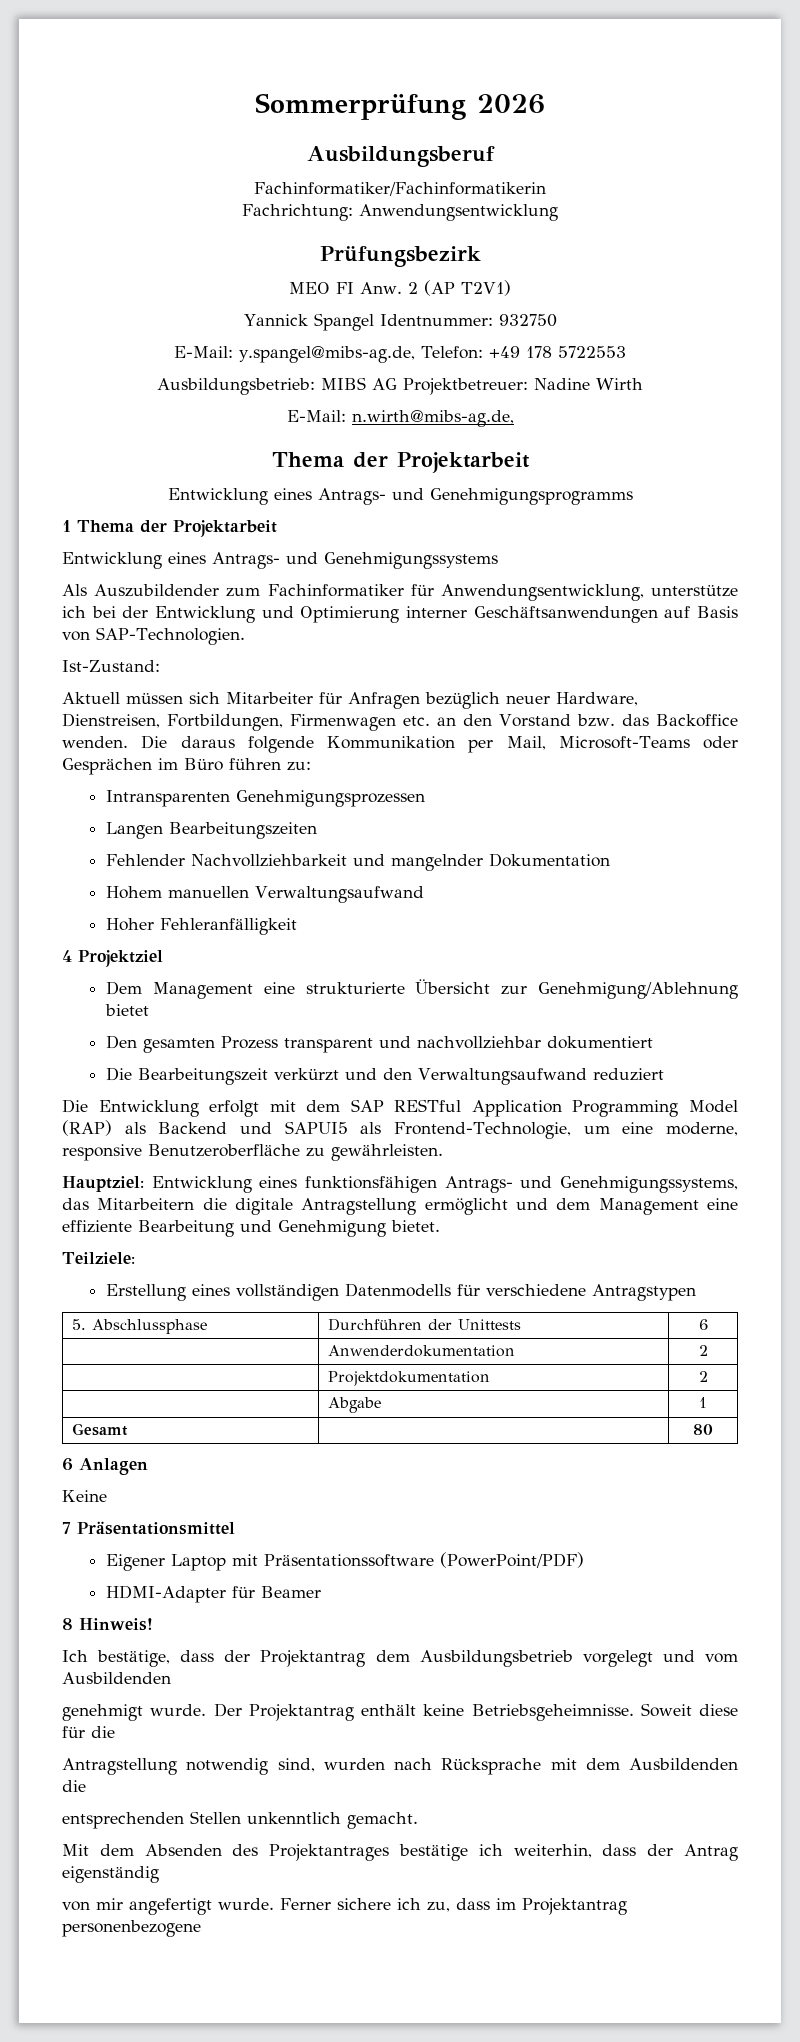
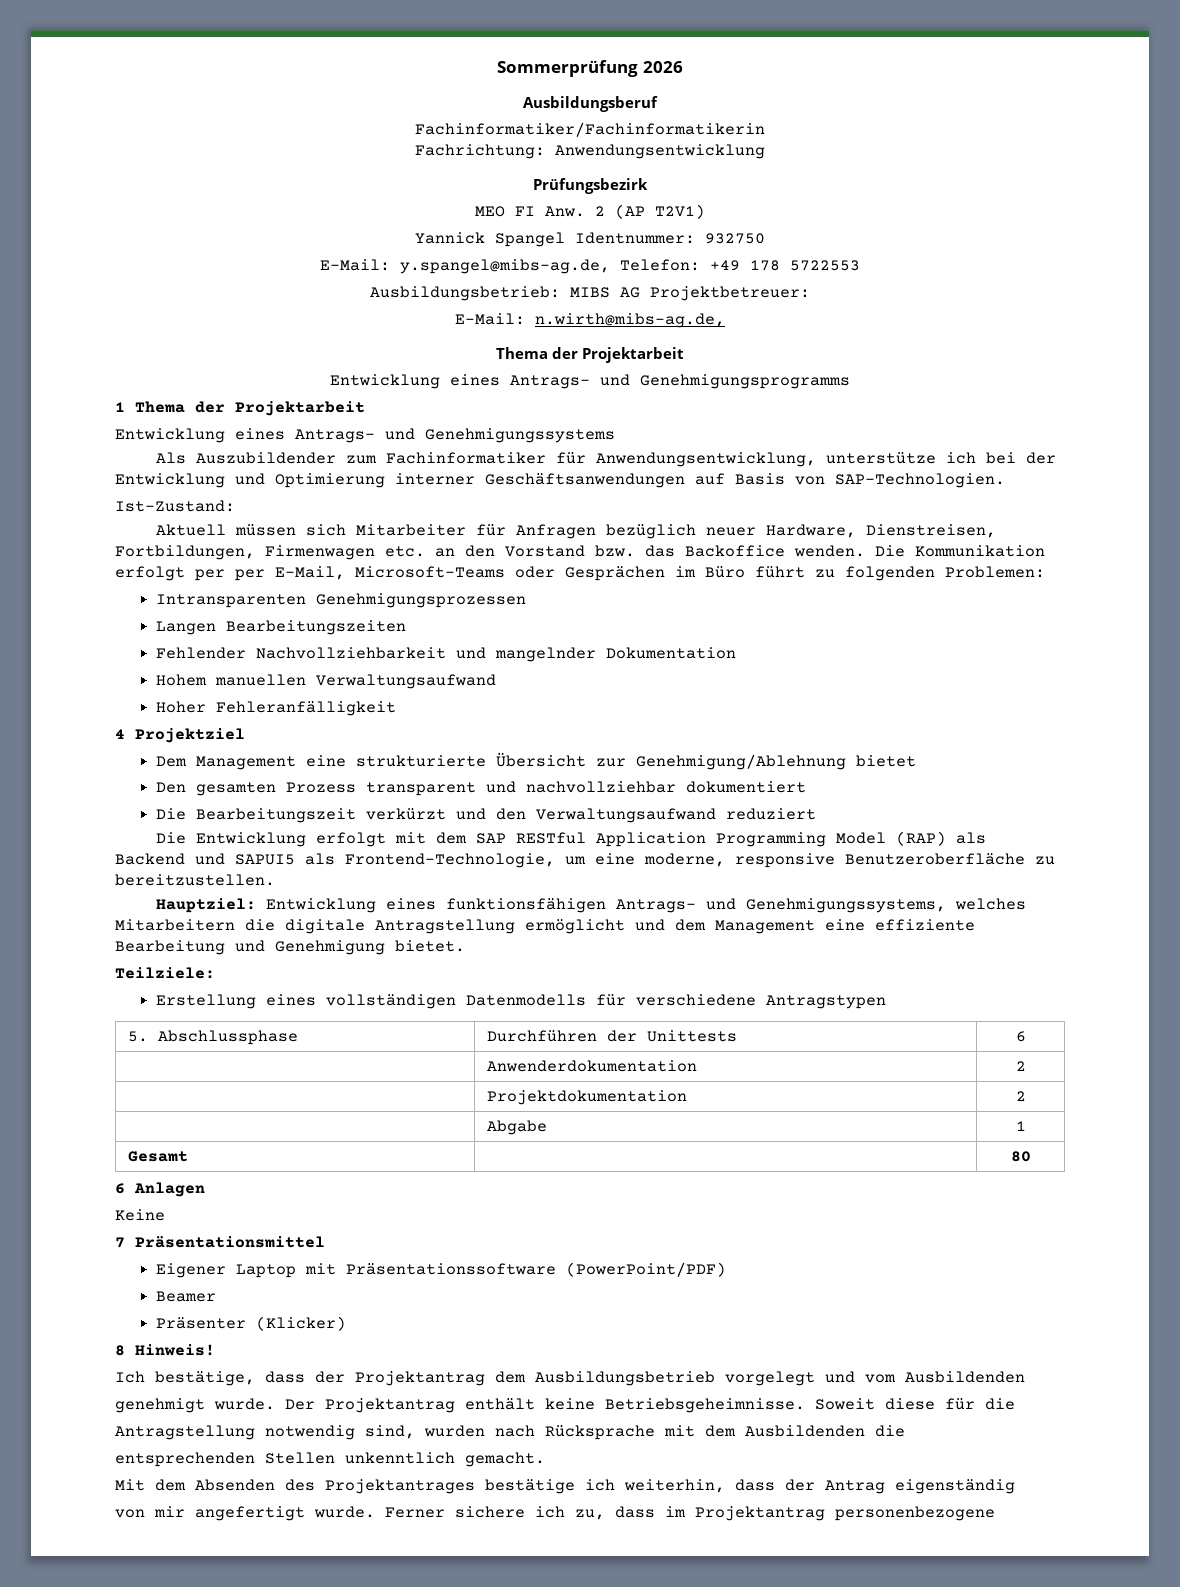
- Ausbildungsbetrieb: MIBS AG Projektbetreuer: Nadine Wirth
+ Ausbildungsbetrieb: MIBS AG Projektbetreuer:
- Die daraus folgende Kommunikation per Mail, Microsoft-Teams oder Gesprächen im Büro führen zu:
+ Die Kommunikation erfolgt per per E-Mail, Microsoft-Teams oder Gesprächen im Büro führt zu folgenden Problemen:
- Die Entwicklung erfolgt mit dem SAP RESTful Application Programming Model (RAP) als Backend und SAPUI5 als Frontend-Technologie, um eine moderne, responsive Benutzeroberfläche zu gewährleisten.
+ Die Entwicklung erfolgt mit dem SAP RESTful Application Programming Model (RAP) als Backend und SAPUI5 als Frontend-Technologie, um eine moderne, responsive Benutzeroberfläche zu bereitzustellen.
- Hauptziel: Entwicklung eines funktionsfähigen Antrags- und Genehmigungssystems, das Mitarbeitern die digitale Antragstellung ermöglicht und dem Management eine effiziente Bearbeitung und Genehmigung bietet.
+ Hauptziel: Entwicklung eines funktionsfähigen Antrags- und Genehmigungssystems, welches Mitarbeitern die digitale Antragstellung ermöglicht und dem Management eine effiziente Bearbeitung und Genehmigung bietet.
- HDMI-Adapter für Beamer
+ Beamer
+ Präsenter (Klicker)

